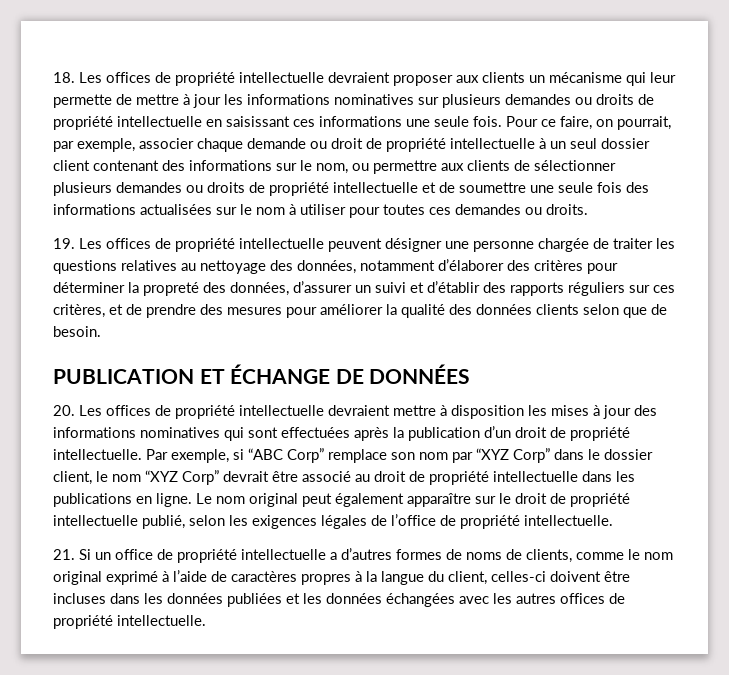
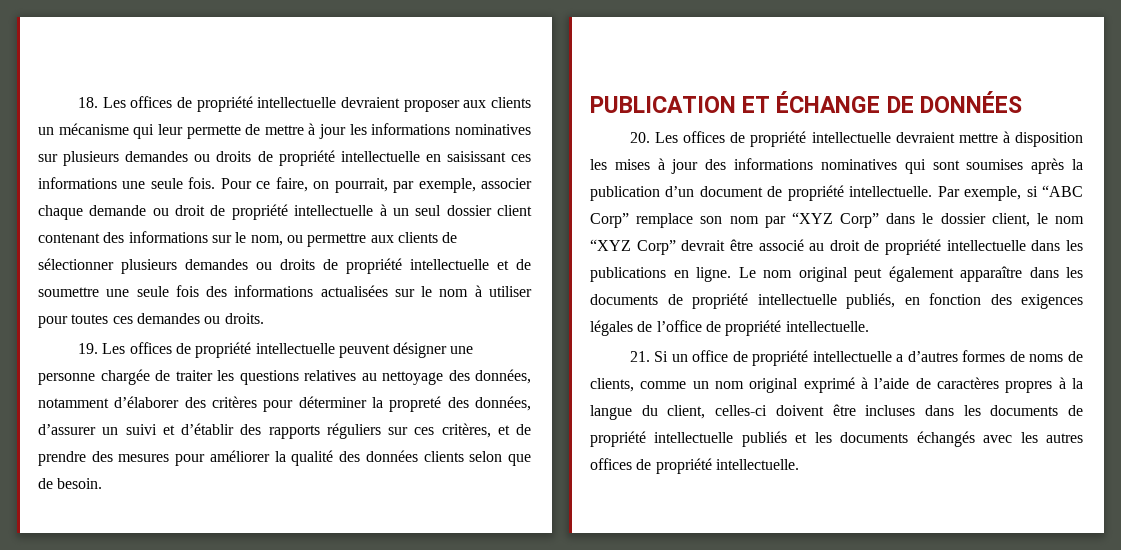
- 20. Les offices de propriété intellectuelle devraient mettre à disposition les mises à jour des informations nominatives qui sont effectuées après la publication d’un droit de propriété intellectuelle.
+ 20. Les offices de propriété intellectuelle devraient mettre à disposition les mises à jour des informations nominatives qui sont soumises après la publication d’un document de propriété intellectuelle.
- Le nom original peut également apparaître sur le droit de propriété intellectuelle publié, selon les exigences légales de l’office de propriété intellectuelle.
+ Le nom original peut également apparaître dans les documents de propriété intellectuelle publiés, en fonction des exigences légales de l’office de propriété intellectuelle.
- 21. Si un office de propriété intellectuelle a d’autres formes de noms de clients, comme le nom original exprimé à l’aide de caractères propres à la langue du client, celles-ci doivent être incluses dans les données publiées et les données échangées avec les autres offices de propriété intellectuelle.
+ 21. Si un office de propriété intellectuelle a d’autres formes de noms de clients, comme un nom original exprimé à l’aide de caractères propres à la langue du client, celles-ci doivent être incluses dans les documents de propriété intellectuelle publiés et les documents échangés avec les autres offices de propriété intellectuelle.

